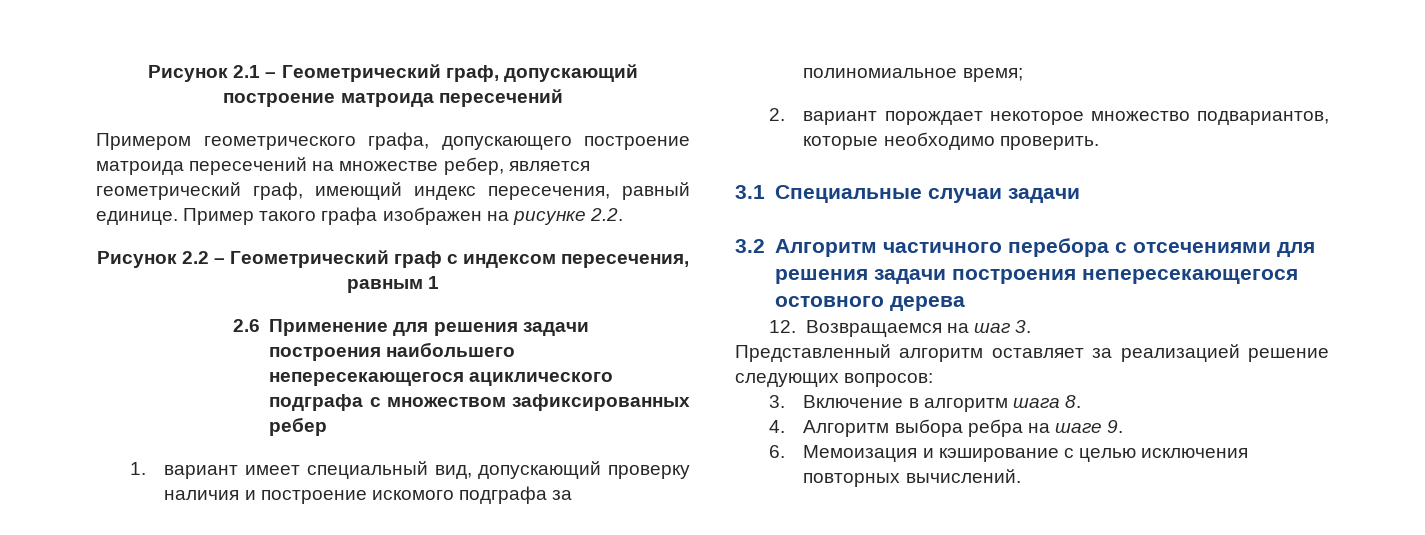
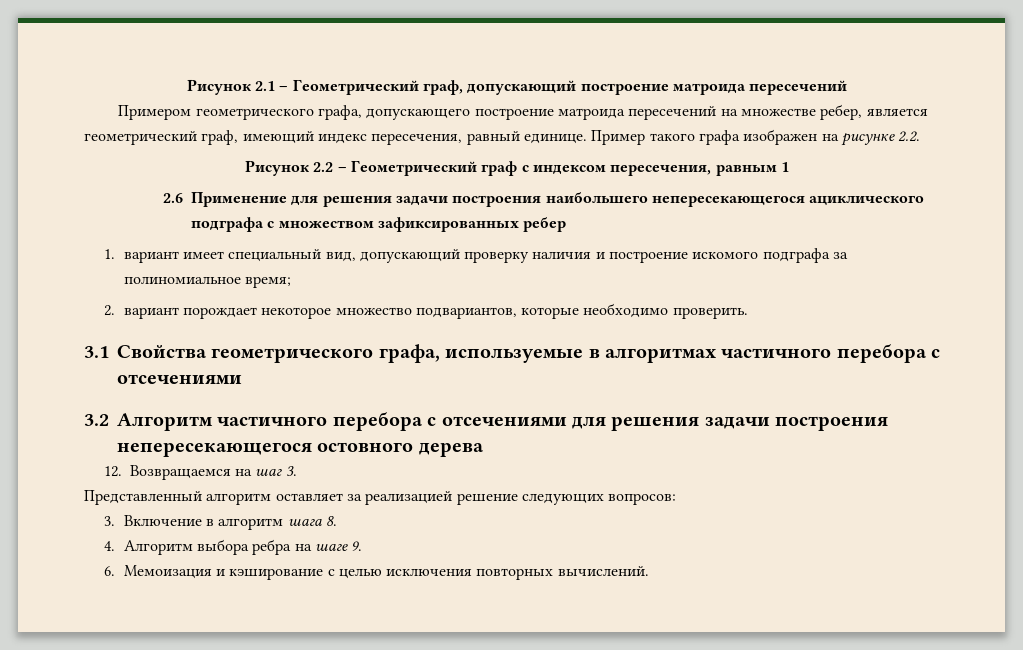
- 3.1 Специальные случаи задачи
+ 3.1 Свойства геометрического графа, используемые в алгоритмах частичного перебора с отсечениями

